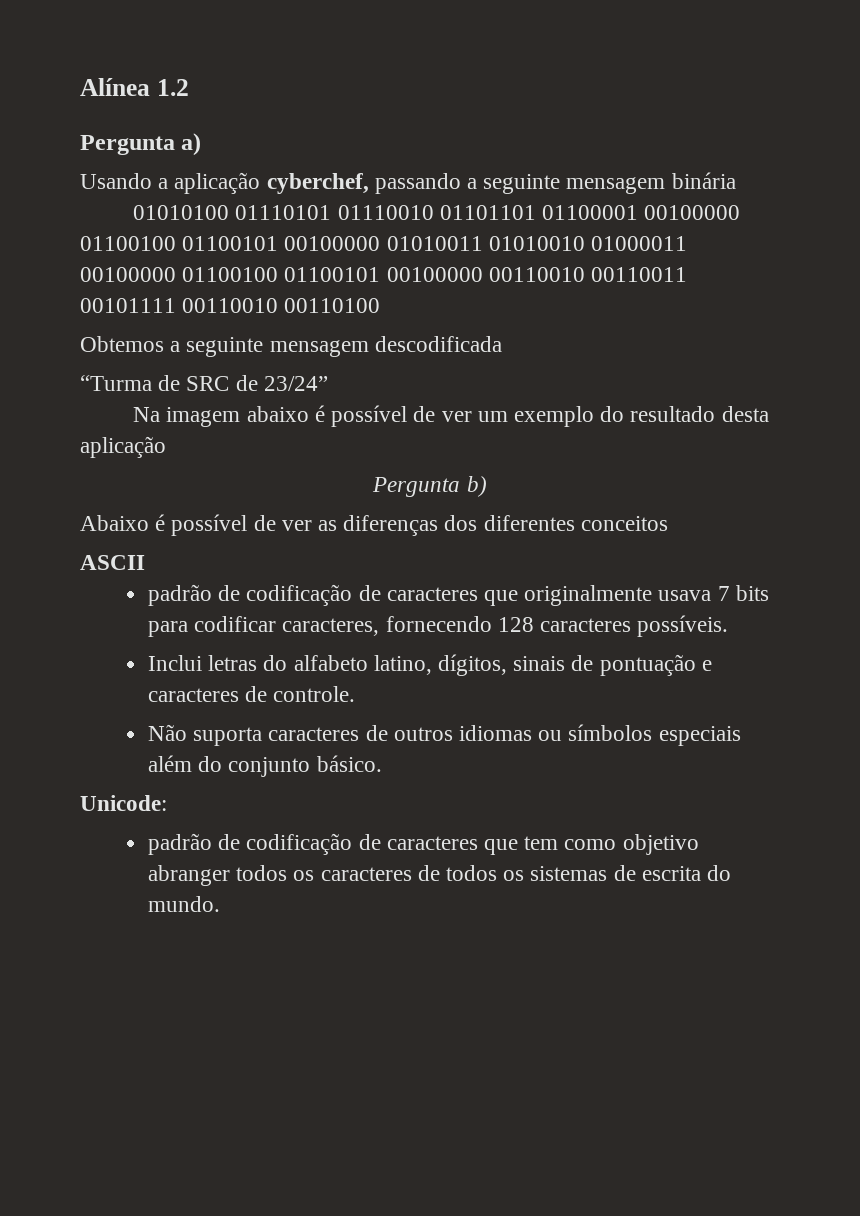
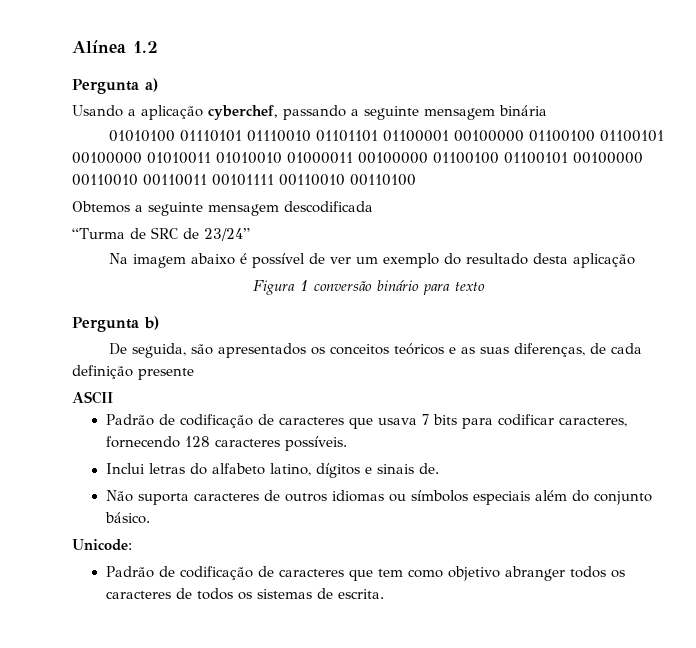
+ Figura 1 conversão binário para texto
  Pergunta b)
- Abaixo é possível de ver as diferenças dos diferentes conceitos
+ De seguida, são apresentados os conceitos teóricos e as suas diferenças, de cada definição presente
- padrão de codificação de caracteres que originalmente usava 7 bits para codificar caracteres, fornecendo 128 caracteres possíveis.
+ Padrão de codificação de caracteres que usava 7 bits para codificar caracteres, fornecendo 128 caracteres possíveis.
- Inclui letras do alfabeto latino, dígitos, sinais de pontuação e caracteres de controle.
+ Inclui letras do alfabeto latino, dígitos e sinais de.
- padrão de codificação de caracteres que tem como objetivo abranger todos os caracteres de todos os sistemas de escrita do mundo.
+ Padrão de codificação de caracteres que tem como objetivo abranger todos os caracteres de todos os sistemas de escrita.

